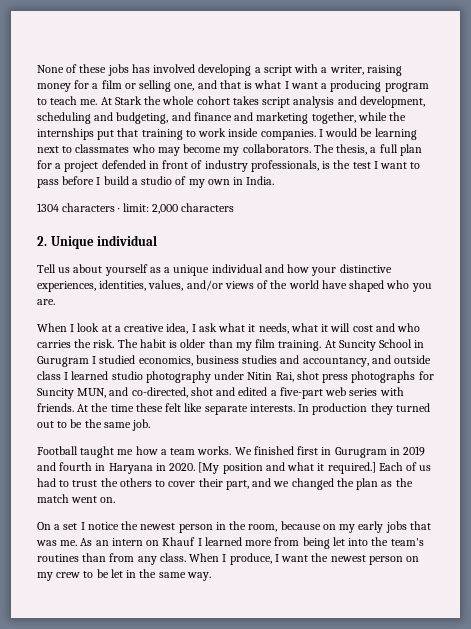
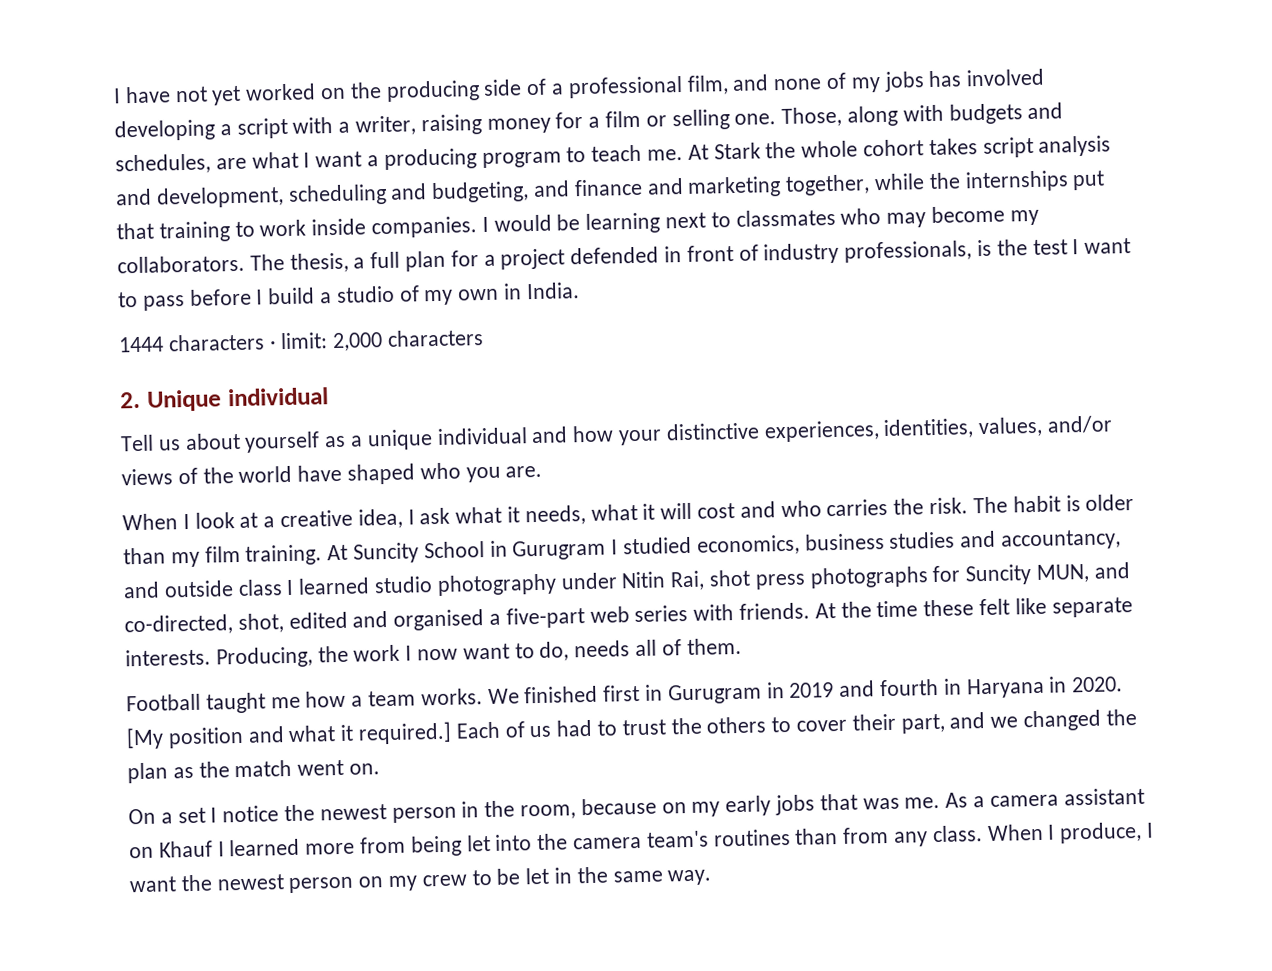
- None of these jobs has involved developing a script with a writer, raising money for a film or selling one, and that is what I want a producing program to teach me.
+ I have not yet worked on the producing side of a professional film, and none of my jobs has involved developing a script with a writer, raising money for a film or selling one. Those, along with budgets and schedules, are what I want a producing program to teach me.
- 1304 characters · limit: 2,000 characters
+ 1444 characters · limit: 2,000 characters
- At Suncity School in Gurugram I studied economics, business studies and accountancy, and outside class I learned studio photography under Nitin Rai, shot press photographs for Suncity MUN, and co-directed, shot and edited a five-part web series with friends.
+ At Suncity School in Gurugram I studied economics, business studies and accountancy, and outside class I learned studio photography under Nitin Rai, shot press photographs for Suncity MUN, and co-directed, shot, edited and organised a five-part web series with friends.
- In production they turned out to be the same job.
+ Producing, the work I now want to do, needs all of them.
- As an intern on Khauf I learned more from being let into the team's routines than from any class.
+ As a camera assistant on Khauf I learned more from being let into the camera team's routines than from any class.

